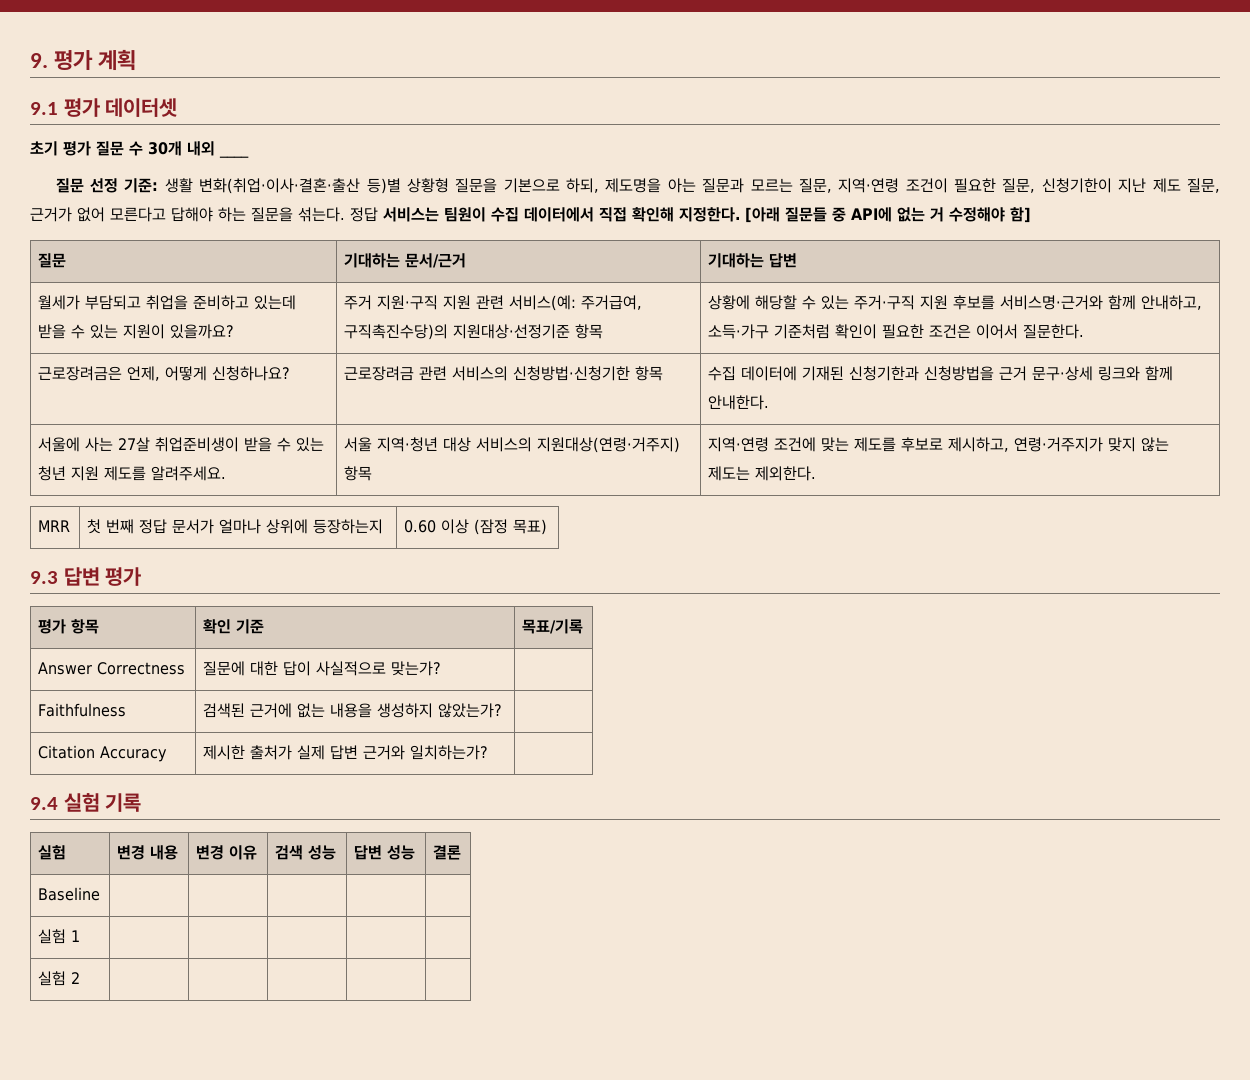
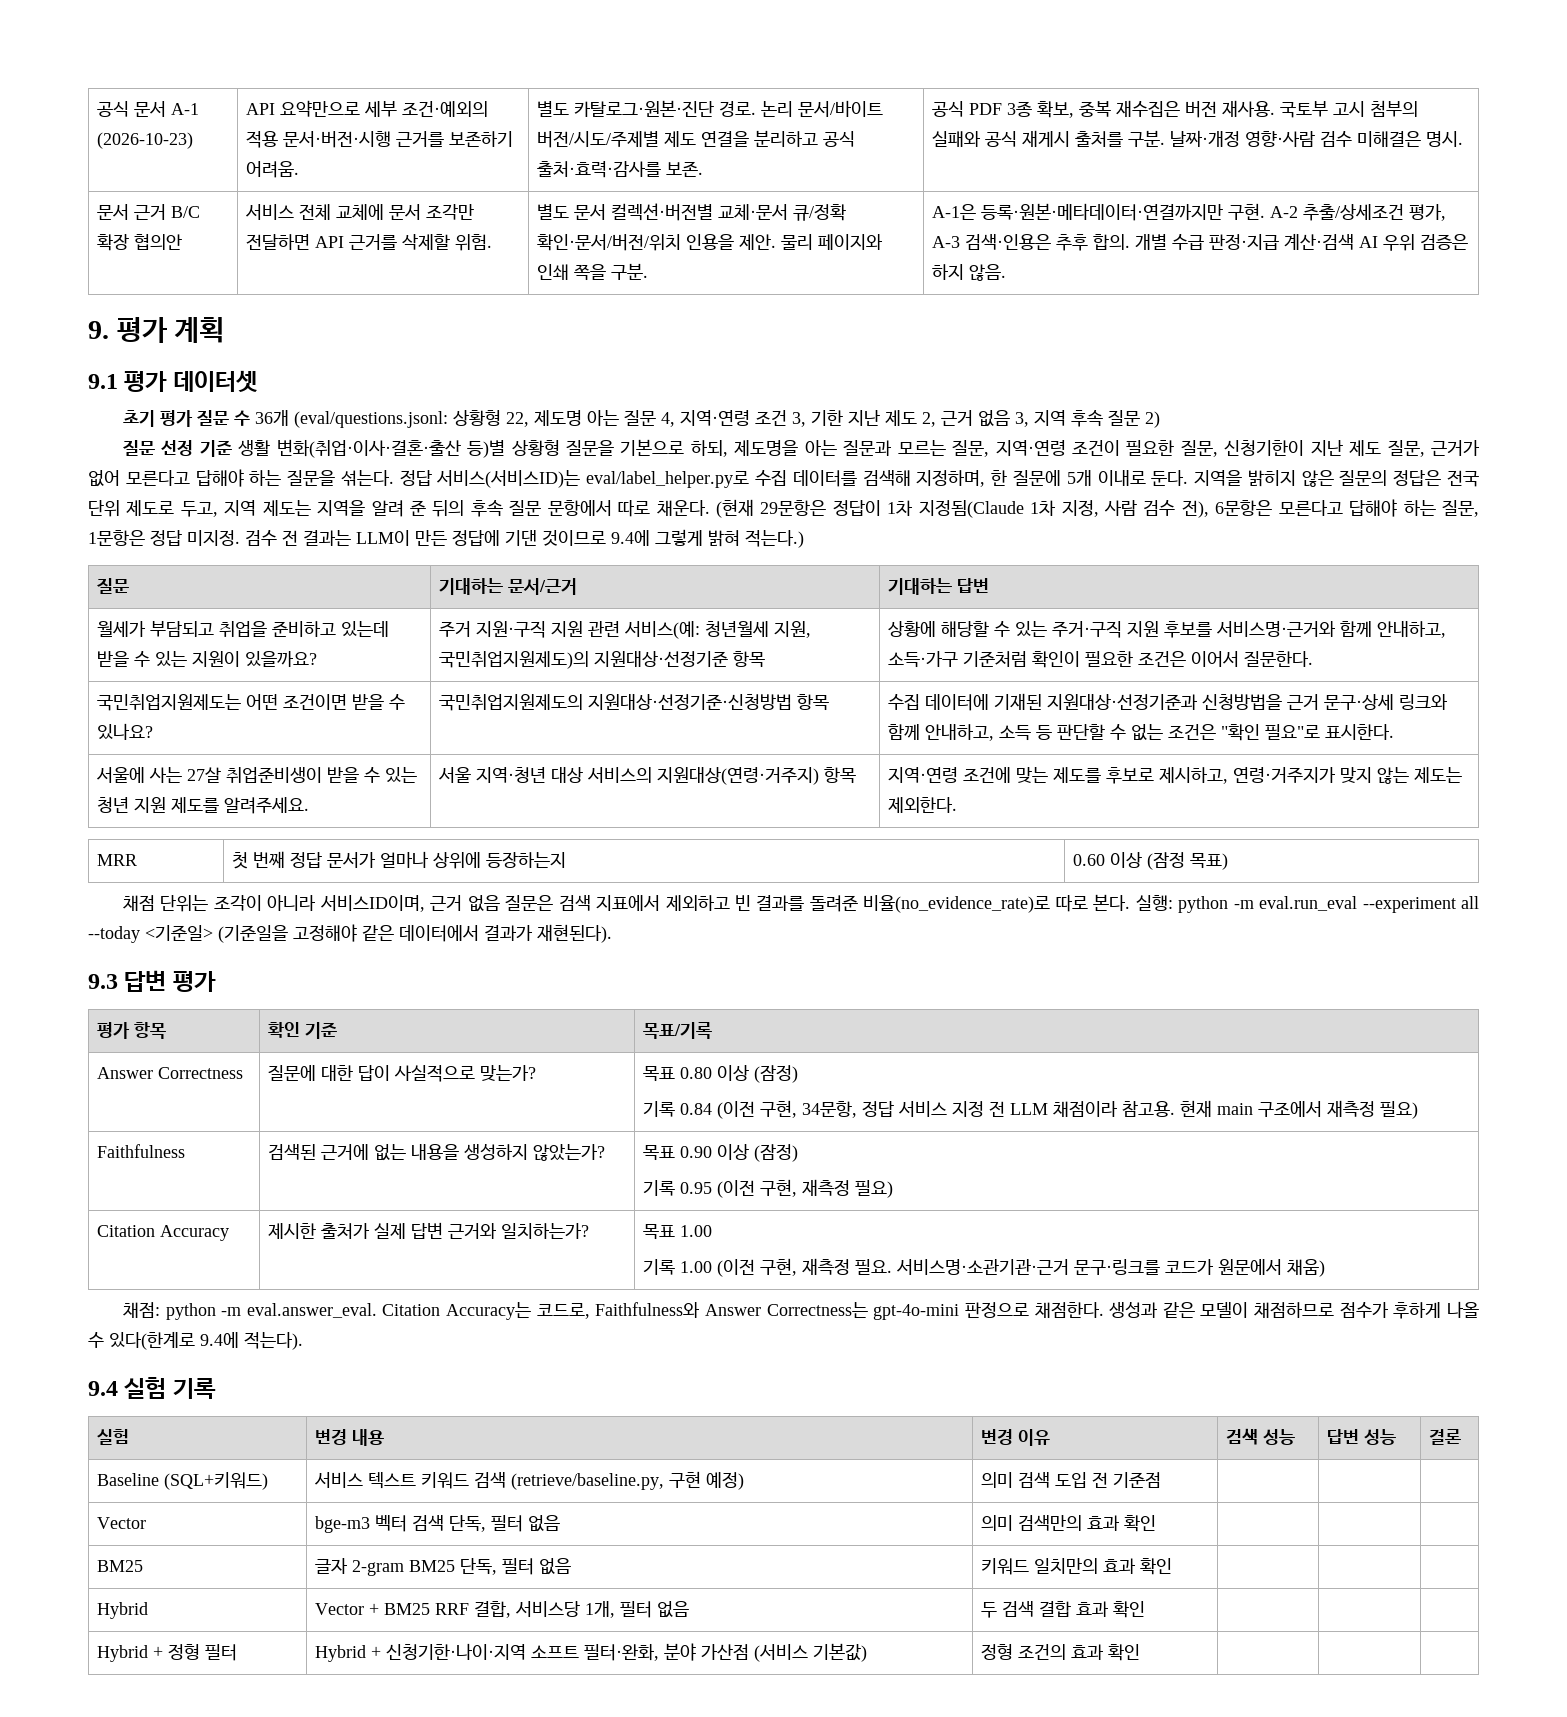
+ 공식 문서 A-1 (2026-10-23) | API 요약만으로 세부 조건·예외의 적용 문서·버전·시행 근거를 보존하기 어려움. | 별도 카탈로그·원본·진단 경로. 논리 문서/바이트 버전/시도/주제별 제도 연결을 분리하고 공식 출처·효력·감사를 보존. | 공식 PDF 3종 확보, 중복 재수집은 버전 재사용. 국토부 고시 첨부의 실패와 공식 재게시 출처를 구분. 날짜·개정 영향·사람 검수 미해결은 명시.
+ 문서 근거 B/C 확장 협의안 | 서비스 전체 교체에 문서 조각만 전달하면 API 근거를 삭제할 위험. | 별도 문서 컬렉션·버전별 교체·문서 큐/정확 확인·문서/버전/위치 인용을 제안. 물리 페이지와 인쇄 쪽을 구분. | A-1은 등록·원본·메타데이터·연결까지만 구현. A-2 추출/상세조건 평가, A-3 검색·인용은 추후 합의. 개별 수급 판정·지급 계산·검색 AI 우위 검증은 하지 않음.
- 초기 평가 질문 수 30개 내외 ____
+ 초기 평가 질문 수 36개 (eval/questions.jsonl: 상황형 22, 제도명 아는 질문 4, 지역·연령 조건 3, 기한 지난 제도 2, 근거 없음 3, 지역 후속 질문 2)
- 질문 선정 기준: 생활 변화(취업·이사·결혼·출산 등)별 상황형 질문을 기본으로 하되, 제도명을 아는 질문과 모르는 질문, 지역·연령 조건이 필요한 질문, 신청기한이 지난 제도 질문, 근거가 없어 모른다고 답해야 하는 질문을 섞는다.
+ 질문 선정 기준 생활 변화(취업·이사·결혼·출산 등)별 상황형 질문을 기본으로 하되, 제도명을 아는 질문과 모르는 질문, 지역·연령 조건이 필요한 질문, 신청기한이 지난 제도 질문, 근거가 없어 모른다고 답해야 하는 질문을 섞는다.
- 정답 서비스는 팀원이 수집 데이터에서 직접 확인해 지정한다. [아래 질문들 중 API에 없는 거 수정해야 함]
+ 정답 서비스(서비스ID)는 eval/label_helper.py로 수집 데이터를 검색해 지정하며, 한 질문에 5개 이내로 둔다. 지역을 밝히지 않은 질문의 정답은 전국 단위 제도로 두고, 지역 제도는 지역을 알려 준 뒤의 후속 질문 문항에서 따로 채운다. (현재 29문항은 정답이 1차 지정됨(Claude 1차 지정, 사람 검수 전), 6문항은 모른다고 답해야 하는 질문, 1문항은 정답 미지정. 검수 전 결과는 LLM이 만든 정답에 기댄 것이므로 9.4에 그렇게 밝혀 적는다.)
- 월세가 부담되고 취업을 준비하고 있는데 받을 수 있는 지원이 있을까요? | 주거 지원·구직 지원 관련 서비스(예: 주거급여, 구직촉진수당)의 지원대상·선정기준 항목 | 상황에 해당할 수 있는 주거·구직 지원 후보를 서비스명·근거와 함께 안내하고, 소득·가구 기준처럼 확인이 필요한 조건은 이어서 질문한다.
+ 월세가 부담되고 취업을 준비하고 있는데 받을 수 있는 지원이 있을까요? | 주거 지원·구직 지원 관련 서비스(예: 청년월세 지원, 국민취업지원제도)의 지원대상·선정기준 항목 | 상황에 해당할 수 있는 주거·구직 지원 후보를 서비스명·근거와 함께 안내하고, 소득·가구 기준처럼 확인이 필요한 조건은 이어서 질문한다.
- 근로장려금은 언제, 어떻게 신청하나요? | 근로장려금 관련 서비스의 신청방법·신청기한 항목 | 수집 데이터에 기재된 신청기한과 신청방법을 근거 문구·상세 링크와 함께 안내한다.
+ 국민취업지원제도는 어떤 조건이면 받을 수 있나요? | 국민취업지원제도의 지원대상·선정기준·신청방법 항목 | 수집 데이터에 기재된 지원대상·선정기준과 신청방법을 근거 문구·상세 링크와 함께 안내하고, 소득 등 판단할 수 없는 조건은 "확인 필요"로 표시한다.
+ 채점 단위는 조각이 아니라 서비스ID이며, 근거 없음 질문은 검색 지표에서 제외하고 빈 결과를 돌려준 비율(no_evidence_rate)로 따로 본다. 실행: python -m eval.run_eval --experiment all --today <기준일> (기준일을 고정해야 같은 데이터에서 결과가 재현된다).
- Answer Correctness | 질문에 대한 답이 사실적으로 맞는가? |
+ Answer Correctness | 질문에 대한 답이 사실적으로 맞는가? | 목표 0.80 이상 (잠정)
+ 기록 0.84 (이전 구현, 34문항, 정답 서비스 지정 전 LLM 채점이라 참고용. 현재 main 구조에서 재측정 필요)
- Faithfulness | 검색된 근거에 없는 내용을 생성하지 않았는가? |
+ Faithfulness | 검색된 근거에 없는 내용을 생성하지 않았는가? | 목표 0.90 이상 (잠정)
+ 기록 0.95 (이전 구현, 재측정 필요)
- Citation Accuracy | 제시한 출처가 실제 답변 근거와 일치하는가? |
+ Citation Accuracy | 제시한 출처가 실제 답변 근거와 일치하는가? | 목표 1.00
+ 기록 1.00 (이전 구현, 재측정 필요. 서비스명·소관기관·근거 문구·링크를 코드가 원문에서 채움)
+ 채점: python -m eval.answer_eval. Citation Accuracy는 코드로, Faithfulness와 Answer Correctness는 gpt-4o-mini 판정으로 채점한다. 생성과 같은 모델이 채점하므로 점수가 후하게 나올 수 있다(한계로 9.4에 적는다).
- Baseline | | | | |
- 실험 1 | | | | |
- 실험 2 | | | | |
+ Baseline (SQL+키워드) | 서비스 텍스트 키워드 검색 (retrieve/baseline.py, 구현 예정) | 의미 검색 도입 전 기준점 | | |
+ Vector | bge-m3 벡터 검색 단독, 필터 없음 | 의미 검색만의 효과 확인 | | |
+ BM25 | 글자 2-gram BM25 단독, 필터 없음 | 키워드 일치만의 효과 확인 | | |
+ Hybrid | Vector + BM25 RRF 결합, 서비스당 1개, 필터 없음 | 두 검색 결합 효과 확인 | | |
+ Hybrid + 정형 필터 | Hybrid + 신청기한·나이·지역 소프트 필터·완화, 분야 가산점 (서비스 기본값) | 정형 조건의 효과 확인 | | |

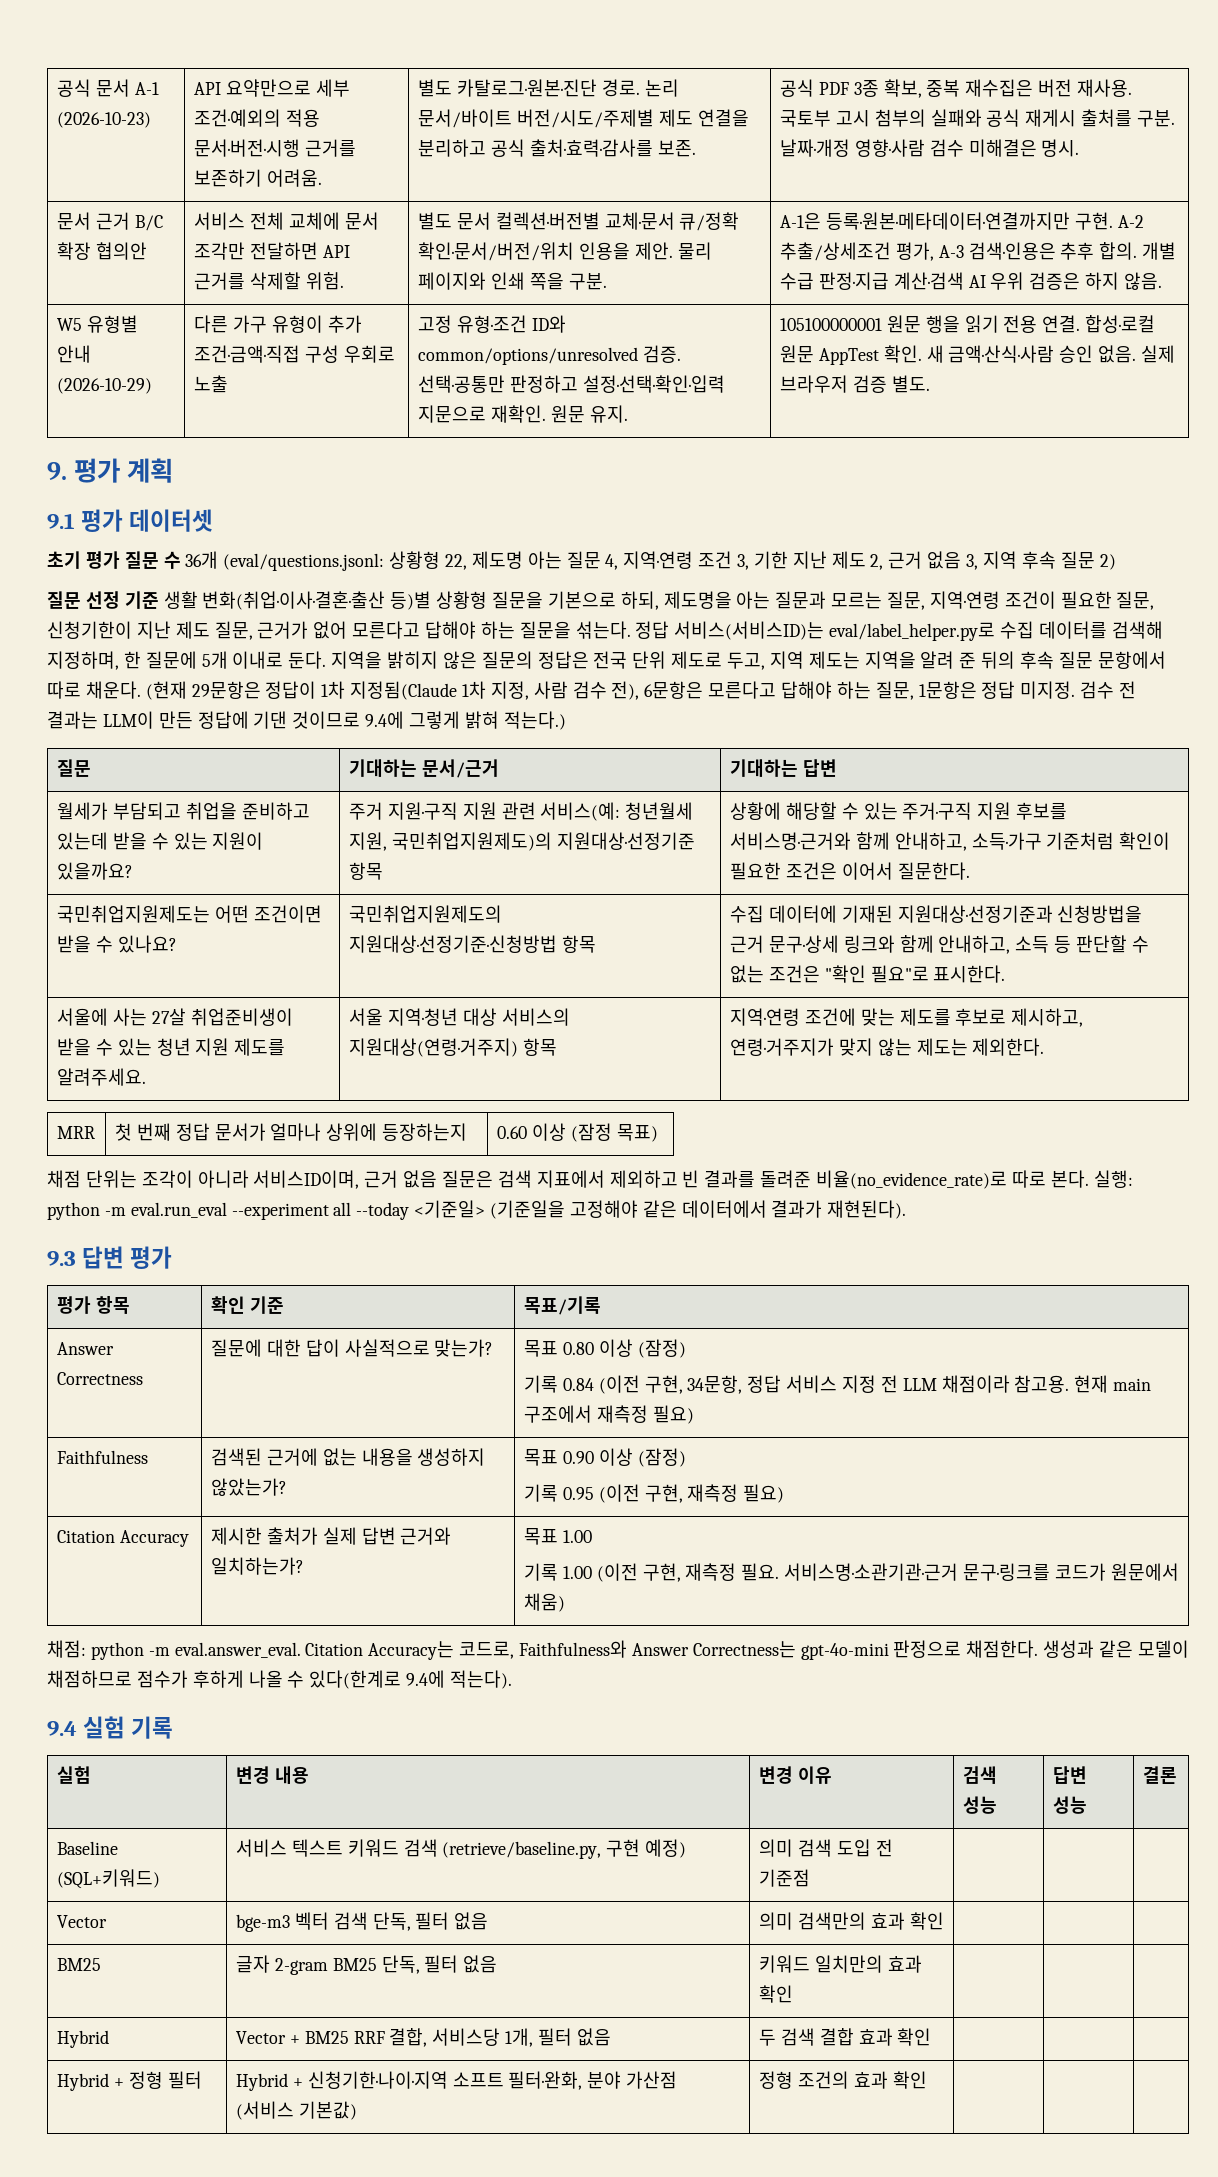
+ W5 유형별 안내 (2026-10-29) | 다른 가구 유형이 추가 조건·금액·직접 구성 우회로 노출 | 고정 유형·조건 ID와 common/options/unresolved 검증. 선택·공통만 판정하고 설정·선택·확인·입력 지문으로 재확인. 원문 유지. | 105100000001 원문 행을 읽기 전용 연결. 합성·로컬 원문 AppTest 확인. 새 금액·산식·사람 승인 없음. 실제 브라우저 검증 별도.

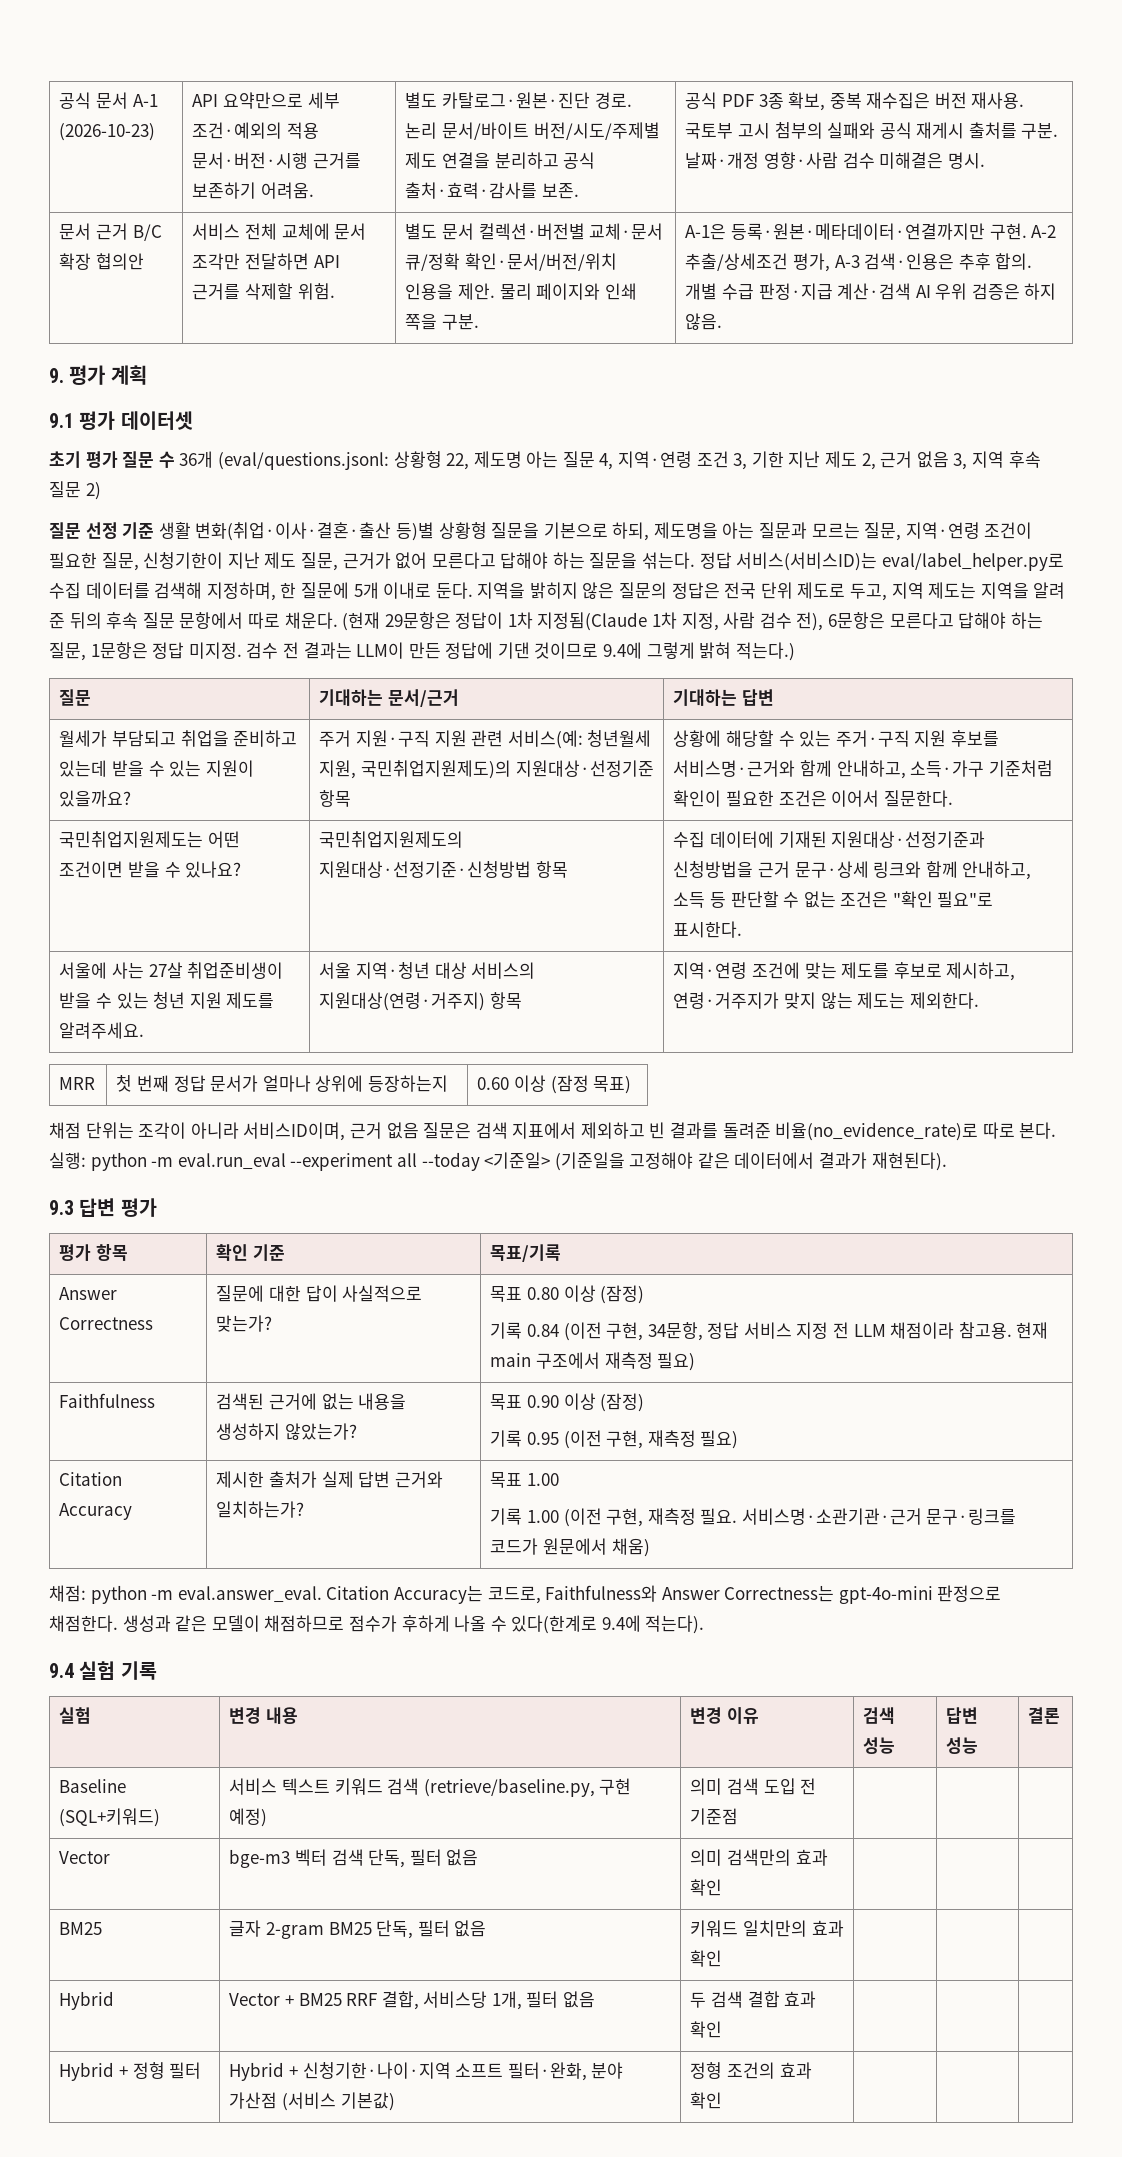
- W5 유형별 안내 (2026-10-29) | 다른 가구 유형이 추가 조건·금액·직접 구성 우회로 노출 | 고정 유형·조건 ID와 common/options/unresolved 검증. 선택·공통만 판정하고 설정·선택·확인·입력 지문으로 재확인. 원문 유지. | 105100000001 원문 행을 읽기 전용 연결. 합성·로컬 원문 AppTest 확인. 새 금액·산식·사람 승인 없음. 실제 브라우저 검증 별도.

